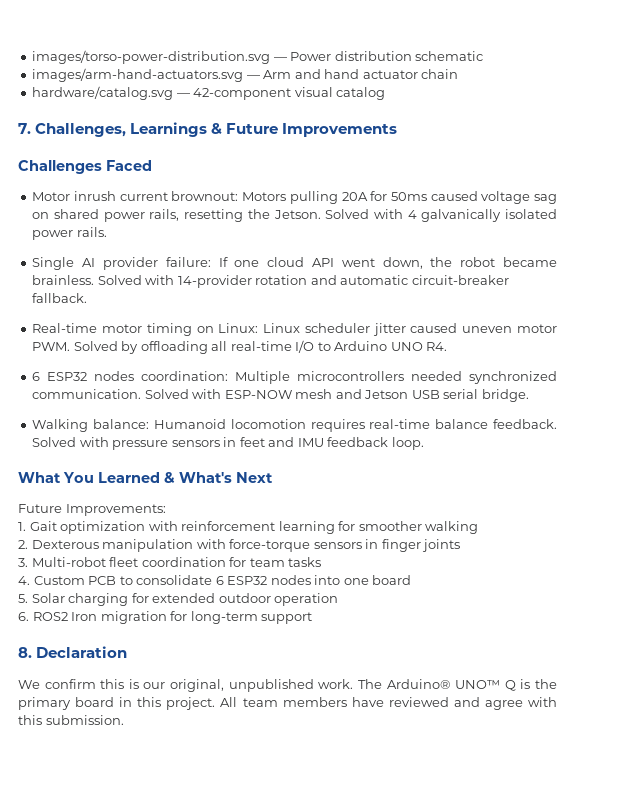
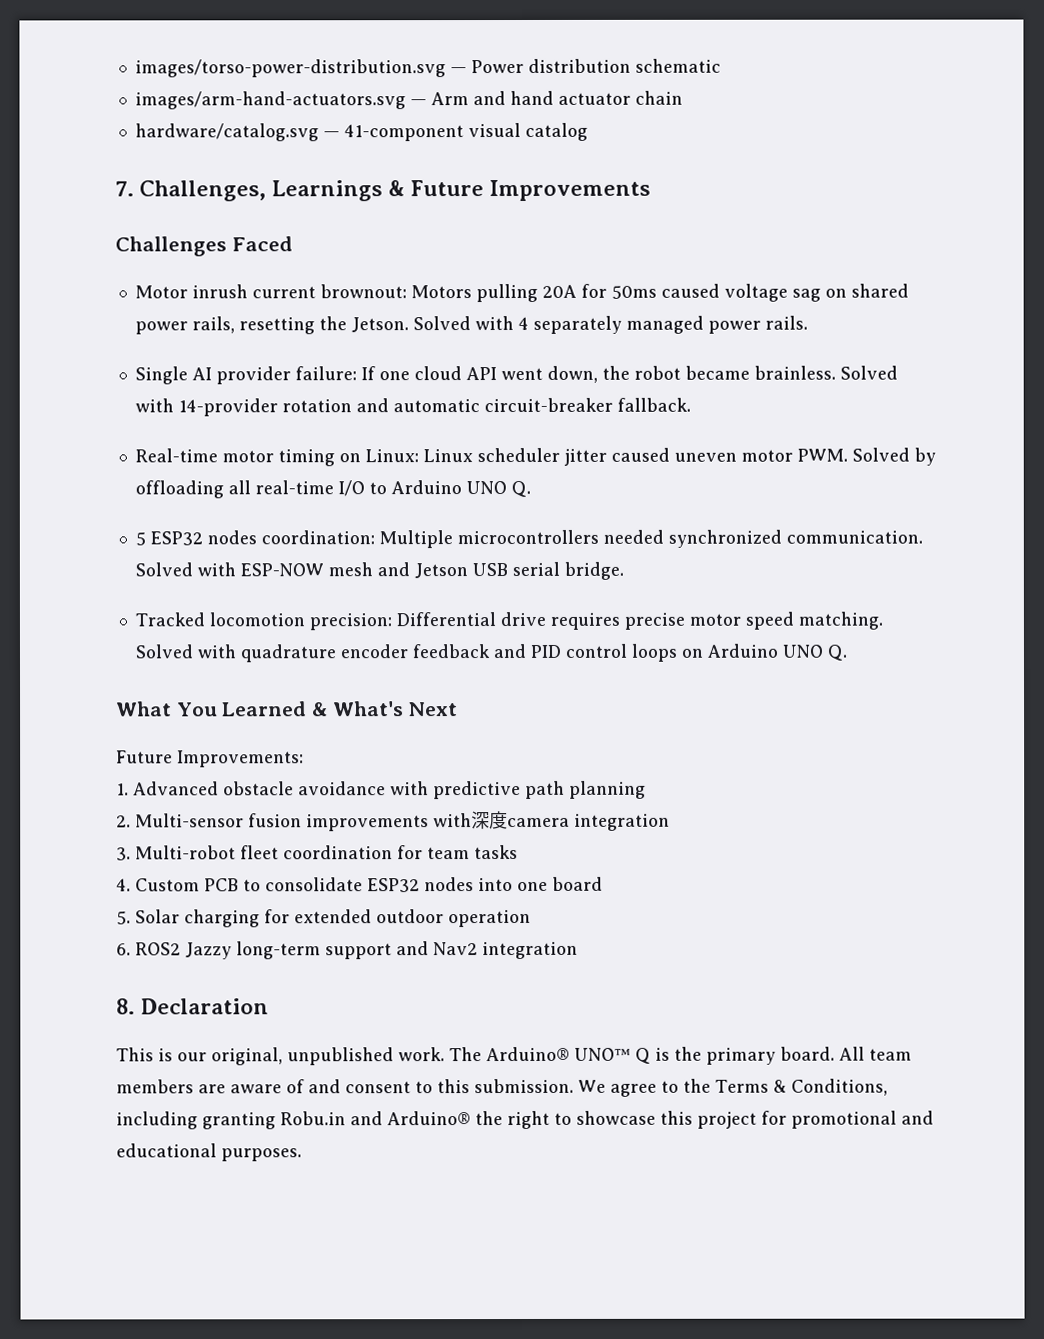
- hardware/catalog.svg — 42-component visual catalog
+ hardware/catalog.svg — 41-component visual catalog
- Solved with 4 galvanically isolated power rails.
+ Solved with 4 separately managed power rails.
- Real-time motor timing on Linux: Linux scheduler jitter caused uneven motor PWM. Solved by offloading all real-time I/O to Arduino UNO R4.
- 6 ESP32 nodes coordination: Multiple microcontrollers needed synchronized communication.
+ Real-time motor timing on Linux: Linux scheduler jitter caused uneven motor PWM. Solved by offloading all real-time I/O to Arduino UNO Q.
+ 5 ESP32 nodes coordination: Multiple microcontrollers needed synchronized communication.
- Walking balance: Humanoid locomotion requires real-time balance feedback. Solved with pressure sensors in feet and IMU feedback loop.
+ Tracked locomotion precision: Differential drive requires precise motor speed matching. Solved with quadrature encoder feedback and PID control loops on Arduino UNO Q.
- 1. Gait optimization with reinforcement learning for smoother walking
- 2. Dexterous manipulation with force-torque sensors in finger joints
+ 1. Advanced obstacle avoidance with predictive path planning
+ 2. Multi-sensor fusion improvements with深度camera integration
- 4. Custom PCB to consolidate 6 ESP32 nodes into one board
+ 4. Custom PCB to consolidate ESP32 nodes into one board
- 6. ROS2 Iron migration for long-term support
+ 6. ROS2 Jazzy long-term support and Nav2 integration
- We confirm this is our original, unpublished work.
+ This is our original, unpublished work.
- The Arduino® UNO™ Q is the primary board in this project. All team members have reviewed and agree with this submission.
+ The Arduino® UNO™ Q is the primary board. All team members are aware of and consent to this submission. We agree to the Terms & Conditions, including granting Robu.in and Arduino® the right to showcase this project for promotional and educational purposes.

